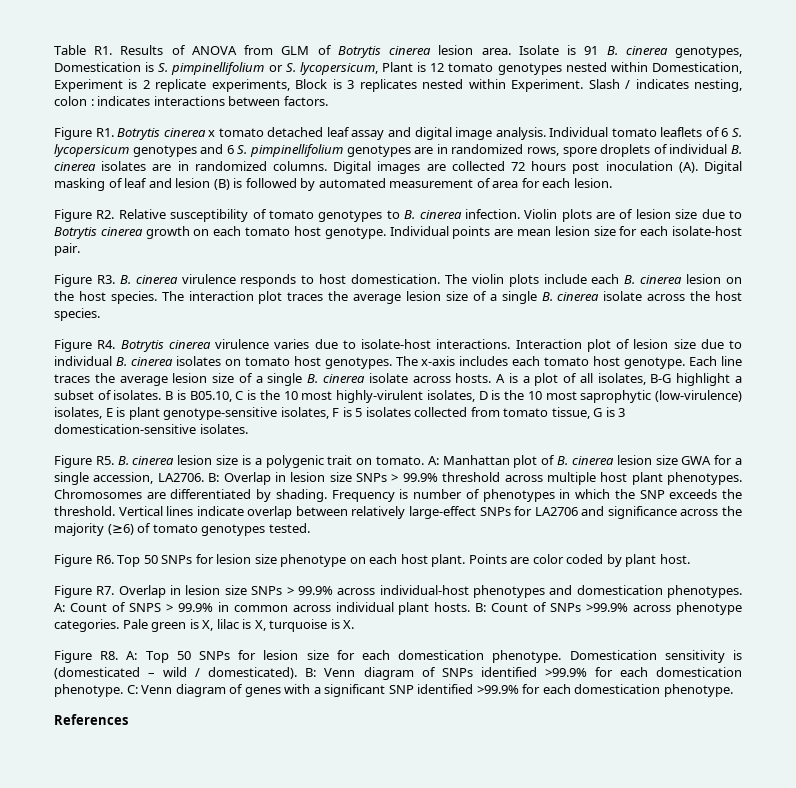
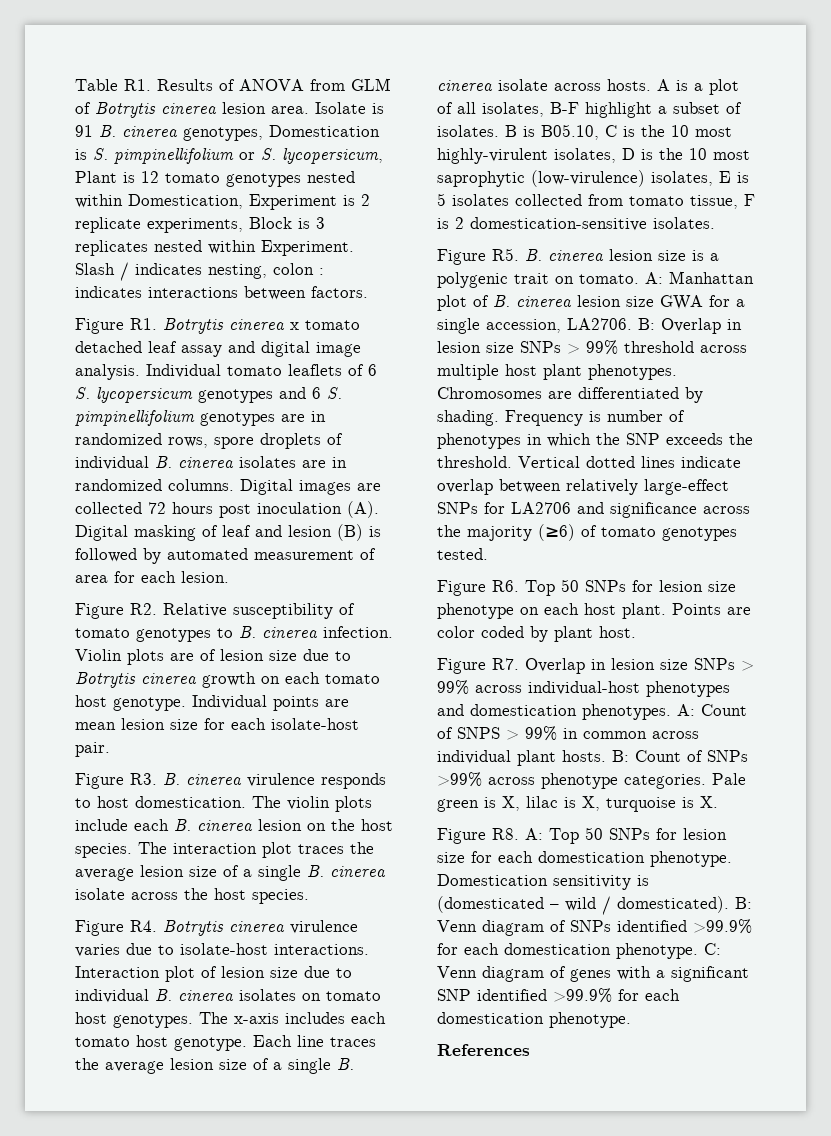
- A is a plot of all isolates, B-G highlight a subset of isolates.
+ A is a plot of all isolates, B-F highlight a subset of isolates.
- B is B05.10, C is the 10 most highly-virulent isolates, D is the 10 most saprophytic (low-virulence) isolates, E is plant genotype-sensitive isolates, F is 5 isolates collected from tomato tissue, G is 3 domestication-sensitive isolates.
+ B is B05.10, C is the 10 most highly-virulent isolates, D is the 10 most saprophytic (low-virulence) isolates, E is 5 isolates collected from tomato tissue, F is 2 domestication-sensitive isolates.
- B: Overlap in lesion size SNPs > 99.9% threshold across multiple host plant phenotypes.
+ B: Overlap in lesion size SNPs > 99% threshold across multiple host plant phenotypes.
- Vertical lines indicate overlap between relatively large-effect SNPs for LA2706 and significance across the majority (≥6) of tomato genotypes tested.
+ Vertical dotted lines indicate overlap between relatively large-effect SNPs for LA2706 and significance across the majority (≥6) of tomato genotypes tested.
- Figure R7. Overlap in lesion size SNPs > 99.9% across individual-host phenotypes and domestication phenotypes.
+ Figure R7. Overlap in lesion size SNPs > 99% across individual-host phenotypes and domestication phenotypes.
- A: Count of SNPS > 99.9% in common across individual plant hosts.
+ A: Count of SNPS > 99% in common across individual plant hosts.
- B: Count of SNPs >99.9% across phenotype categories.
+ B: Count of SNPs >99% across phenotype categories.

